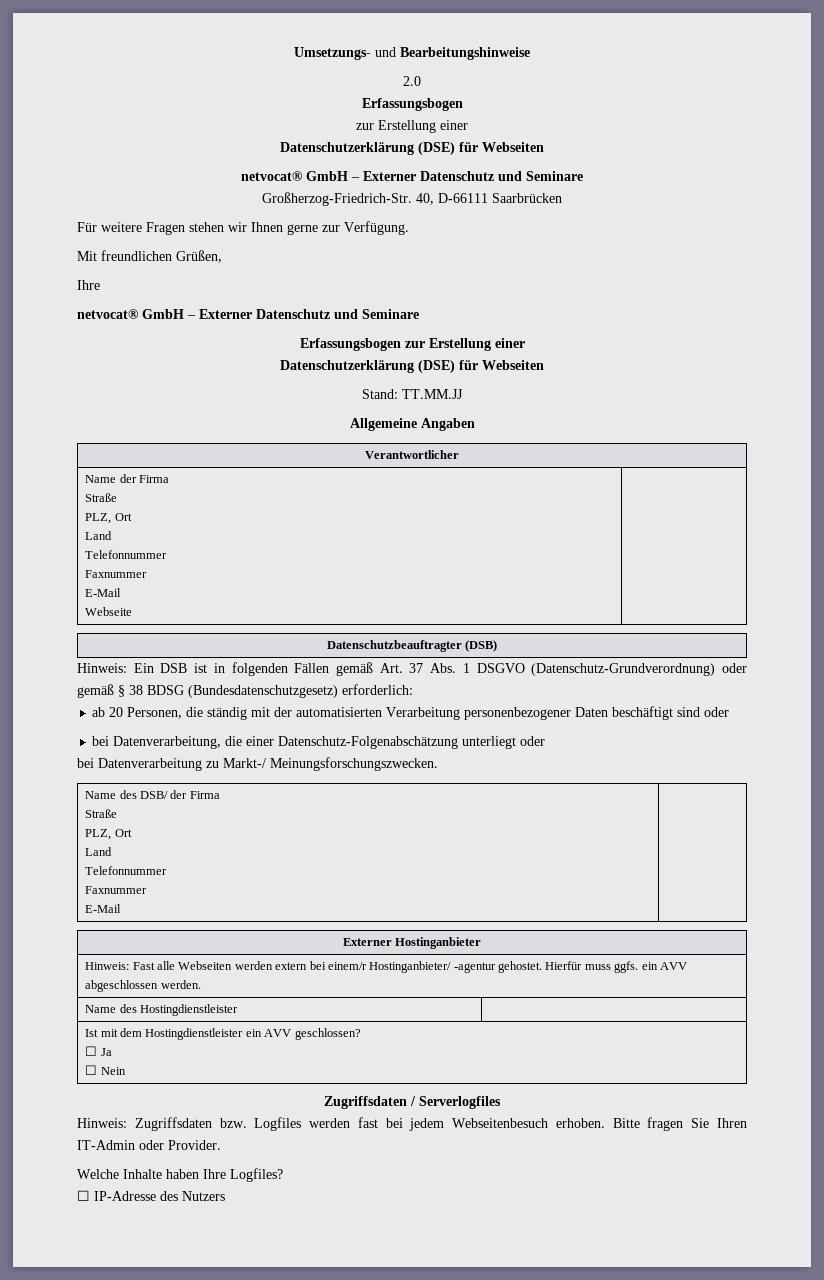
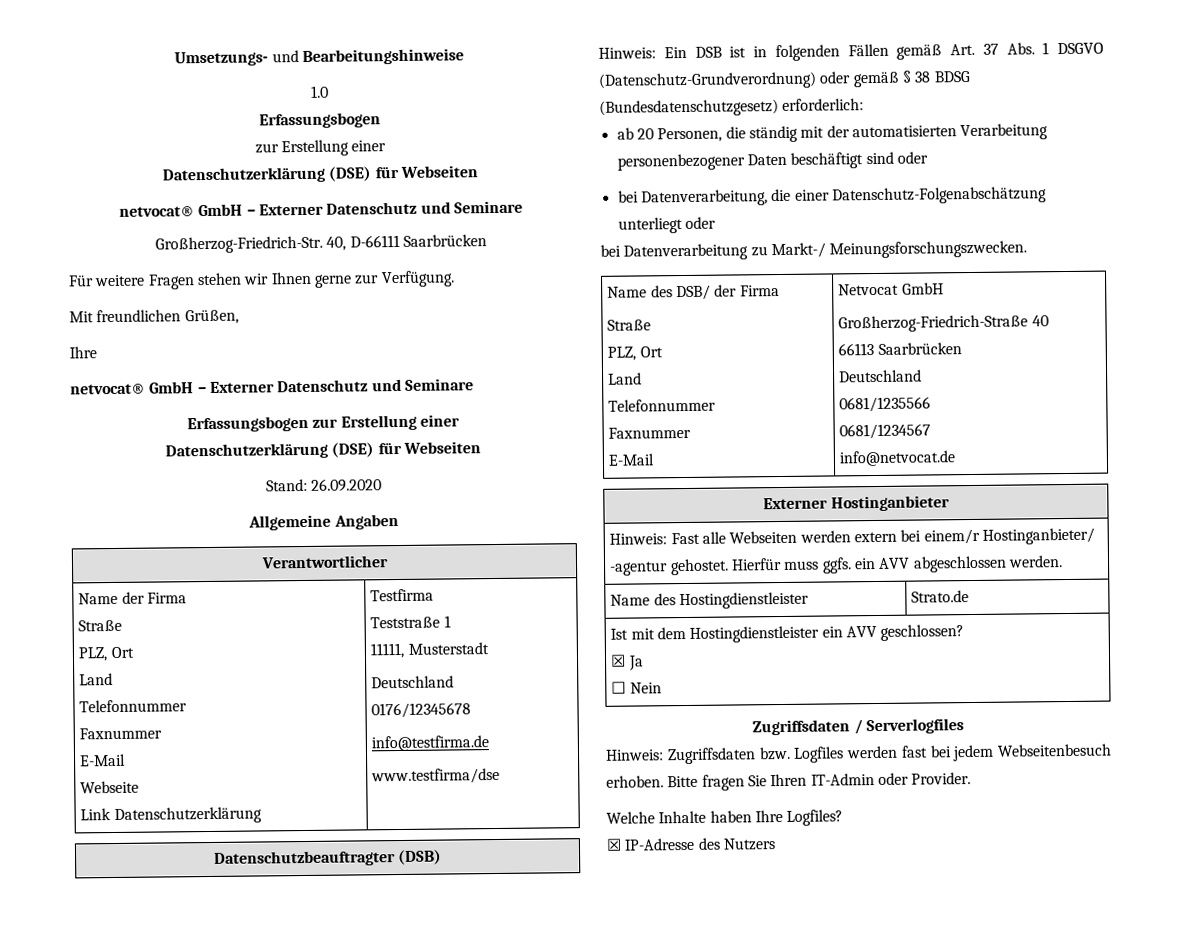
- 2.0
+ 1.0
- Stand: TT.MM.JJ
+ Stand: 26.09.2020
  Name der Firma
  Straße
  PLZ, Ort
  Land
  Telefonnummer
  Faxnummer
  E-Mail
- Webseite |
+ Webseite
+ Link Datenschutzerklärung | Testfirma
+ Teststraße 1
+ 11111, Musterstadt
+ Deutschland
+ 0176/12345678
+ info@testfirma.de
+ www.testfirma/dse
  Name des DSB/ der Firma
  Straße
  PLZ, Ort
  Land
  Telefonnummer
  Faxnummer
- E-Mail |
+ E-Mail | Netvocat GmbH
+ Großherzog-Friedrich-Straße 40
+ 66113 Saarbrücken
+ Deutschland
+ 0681/1235566
+ 0681/1234567
+ info@netvocat.de
- Name des Hostingdienstleister |
+ Name des Hostingdienstleister | Strato.de
  Ist mit dem Hostingdienstleister ein AVV geschlossen?
- ☐ Ja
+ ☒ Ja
- ☐ IP-Adresse des Nutzers
+ ☒ IP-Adresse des Nutzers

